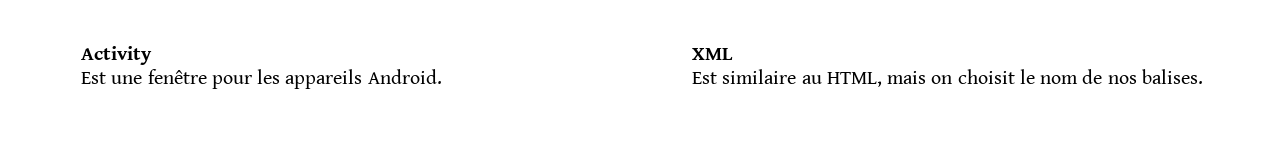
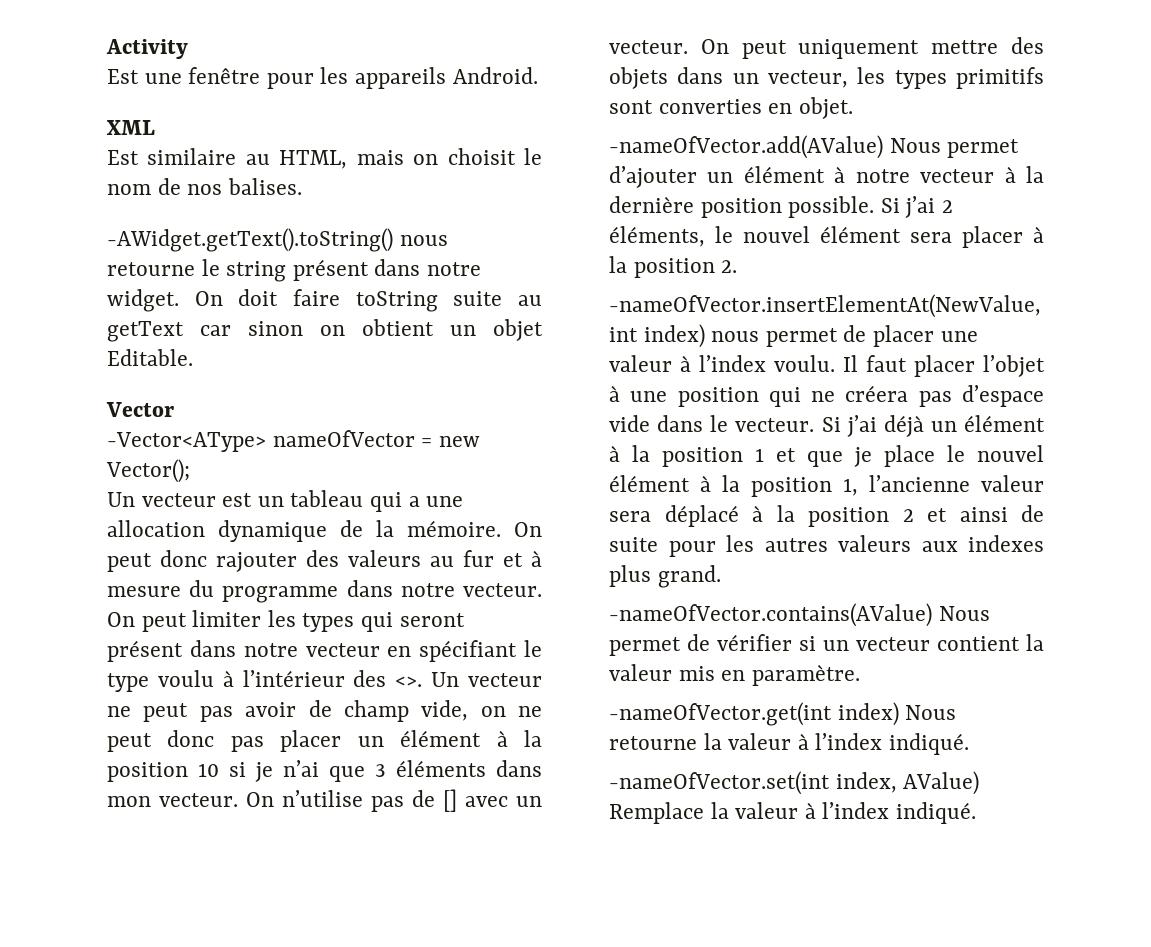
+ -AWidget.getText().toString() nous retourne le string présent dans notre widget. On doit faire toString suite au getText car sinon on obtient un objet Editable.
+ Vector
+ -Vector<AType> nameOfVector = new Vector();
+ Un vecteur est un tableau qui a une allocation dynamique de la mémoire. On peut donc rajouter des valeurs au fur et à mesure du programme dans notre vecteur. On peut limiter les types qui seront présent dans notre vecteur en spécifiant le type voulu à l’intérieur des <>. Un vecteur ne peut pas avoir de champ vide, on ne peut donc pas placer un élément à la position 10 si je n’ai que 3 éléments dans mon vecteur. On n’utilise pas de [] avec un vecteur. On peut uniquement mettre des objets dans un vecteur, les types primitifs sont converties en objet.
+ -nameOfVector.add(AValue) Nous permet d’ajouter un élément à notre vecteur à la dernière position possible. Si j’ai 2 éléments, le nouvel élément sera placer à la position 2.
+ -nameOfVector.insertElementAt(NewValue, int index) nous permet de placer une valeur à l’index voulu. Il faut placer l’objet à une position qui ne créera pas d’espace vide dans le vecteur. Si j’ai déjà un élément à la position 1 et que je place le nouvel élément à la position 1, l’ancienne valeur sera déplacé à la position 2 et ainsi de suite pour les autres valeurs aux indexes plus grand.
+ -nameOfVector.contains(AValue) Nous permet de vérifier si un vecteur contient la valeur mis en paramètre.
+ -nameOfVector.get(int index) Nous retourne la valeur à l’index indiqué.
+ -nameOfVector.set(int index, AValue) Remplace la valeur à l’index indiqué.

